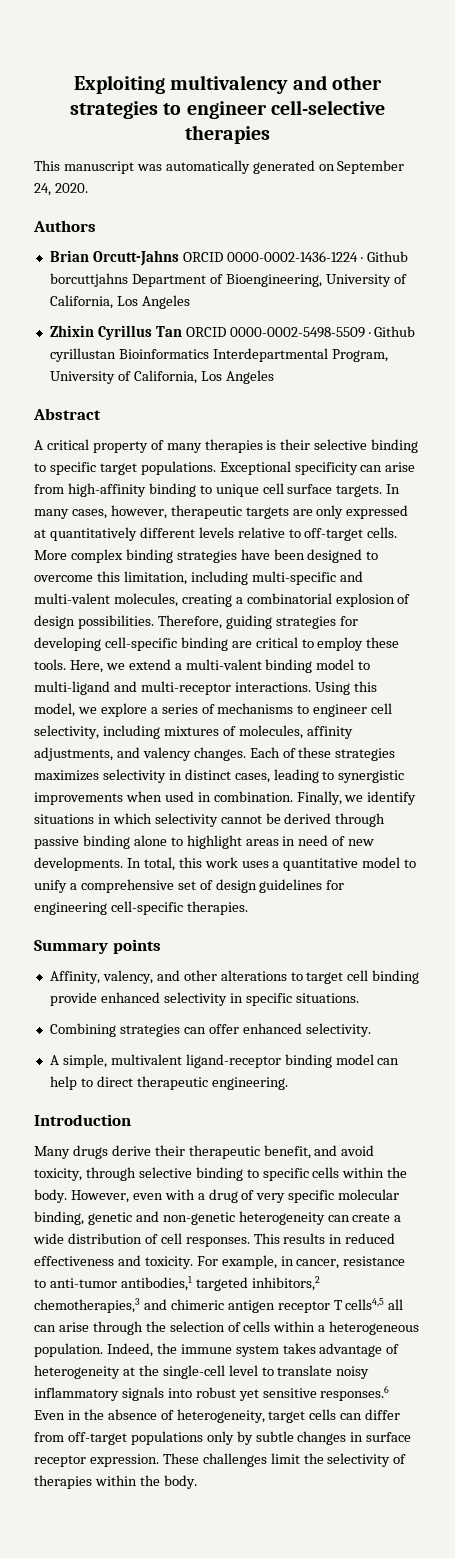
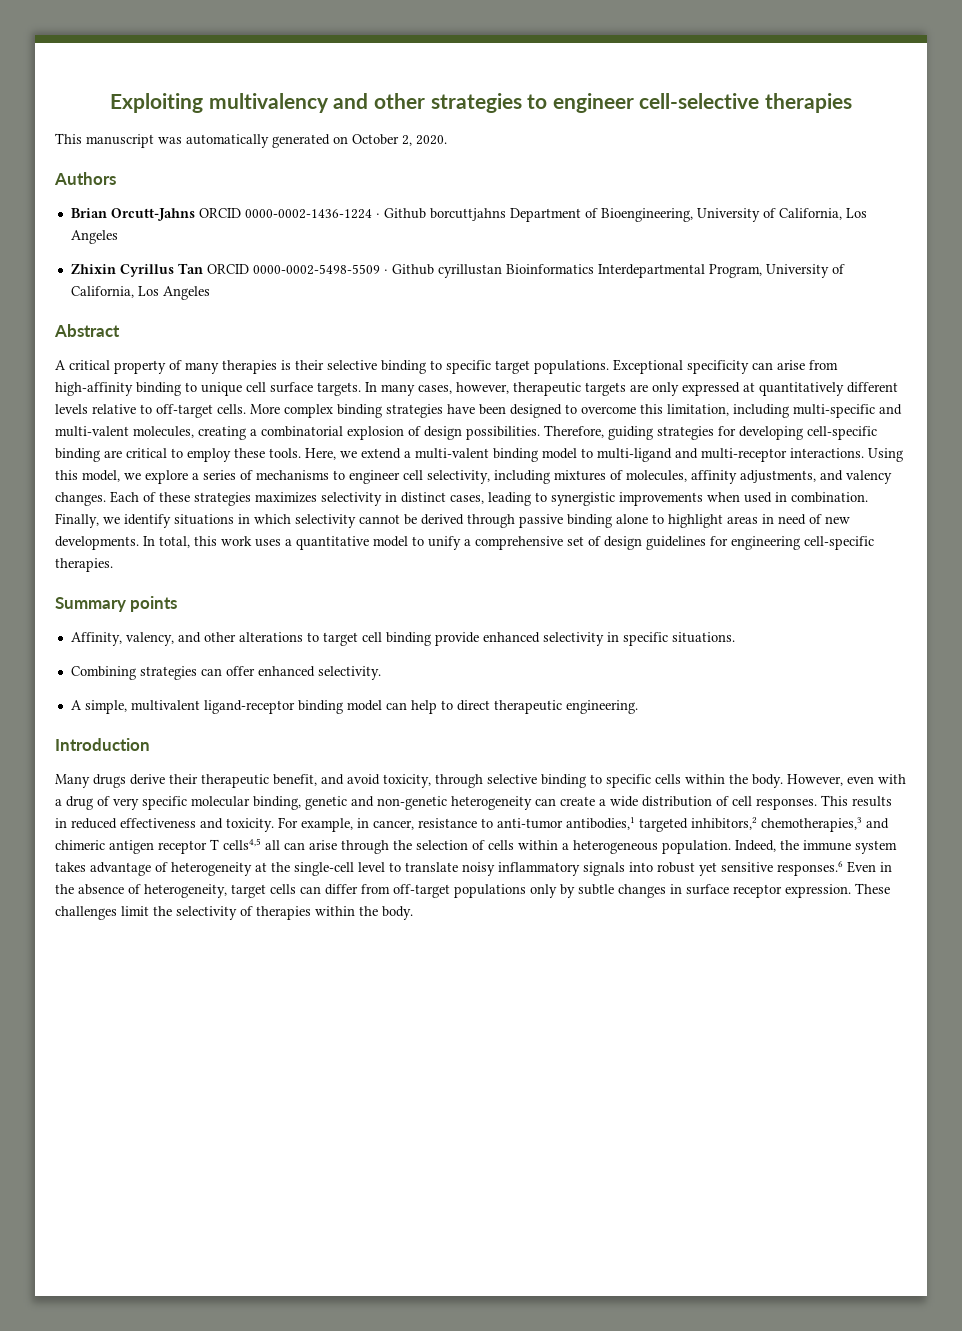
- This manuscript was automatically generated on September 24, 2020.
+ This manuscript was automatically generated on October 2, 2020.

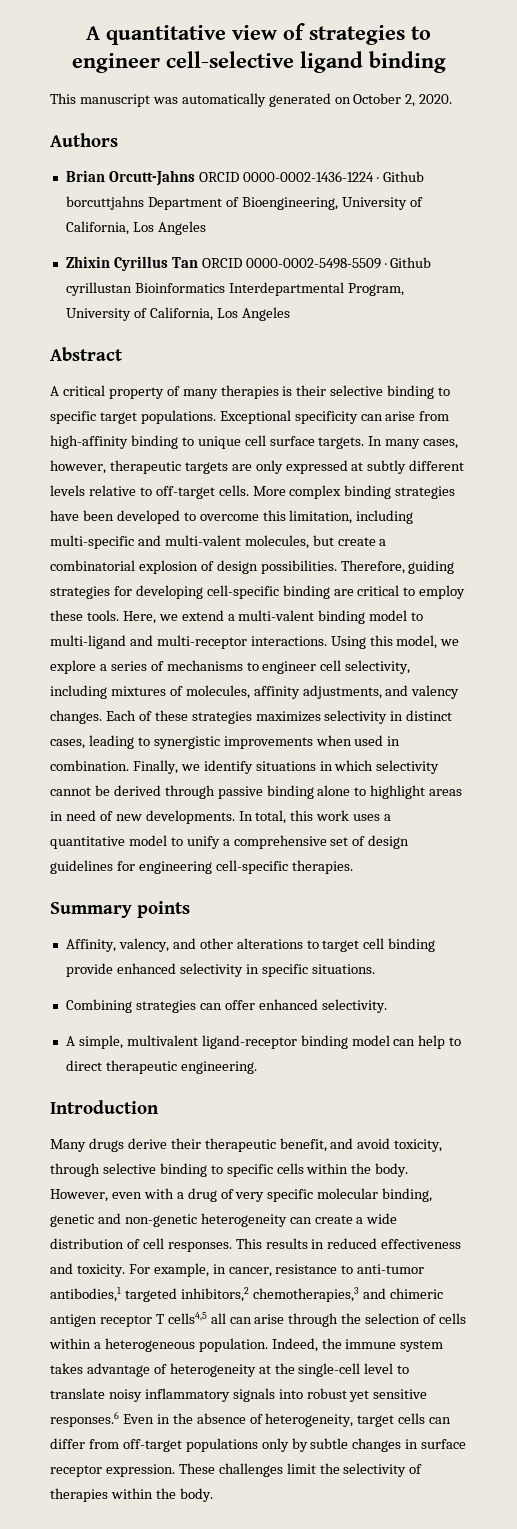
- Exploiting multivalency and other strategies to engineer cell-selective therapies
+ A quantitative view of strategies to engineer cell-selective ligand binding
- In many cases, however, therapeutic targets are only expressed at quantitatively different levels relative to off-target cells.
+ In many cases, however, therapeutic targets are only expressed at subtly different levels relative to off-target cells.
- More complex binding strategies have been designed to overcome this limitation, including multi-specific and multi-valent molecules, creating a combinatorial explosion of design possibilities.
+ More complex binding strategies have been developed to overcome this limitation, including multi-specific and multi-valent molecules, but create a combinatorial explosion of design possibilities.

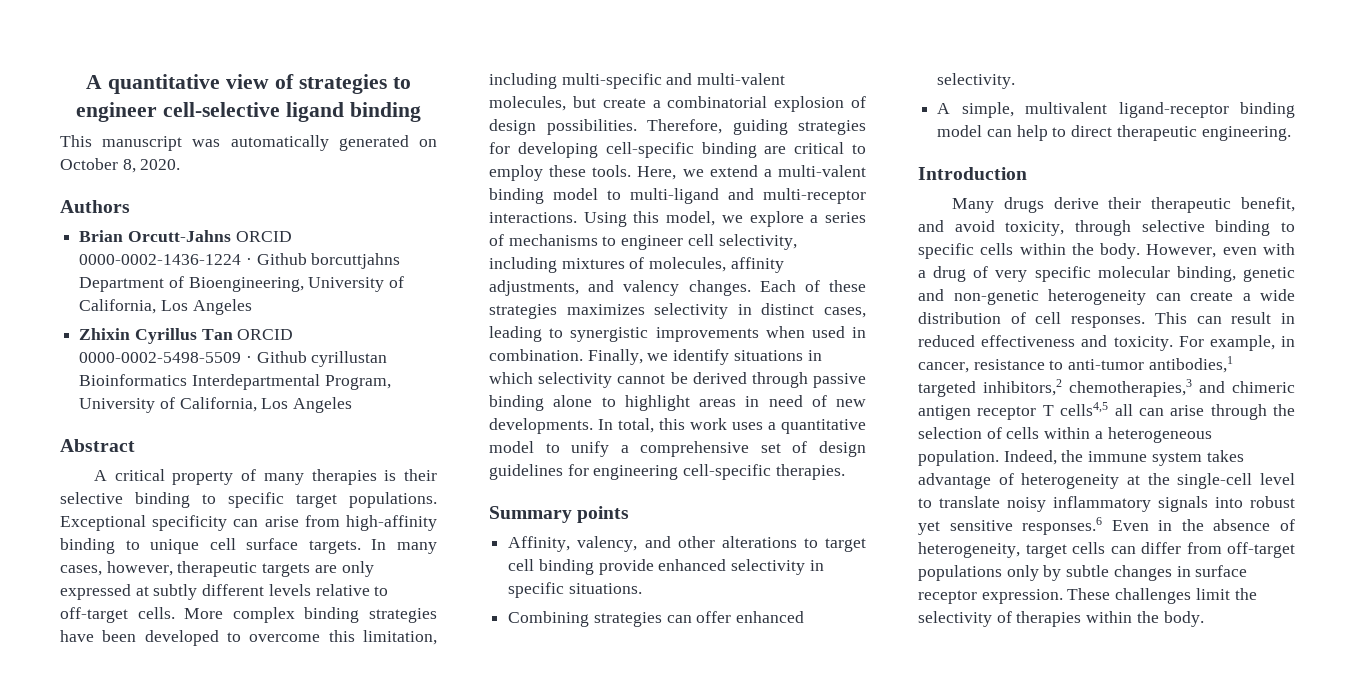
- This manuscript was automatically generated on October 2, 2020.
+ This manuscript was automatically generated on October 8, 2020.
- This results in reduced effectiveness and toxicity.
+ This can result in reduced effectiveness and toxicity.

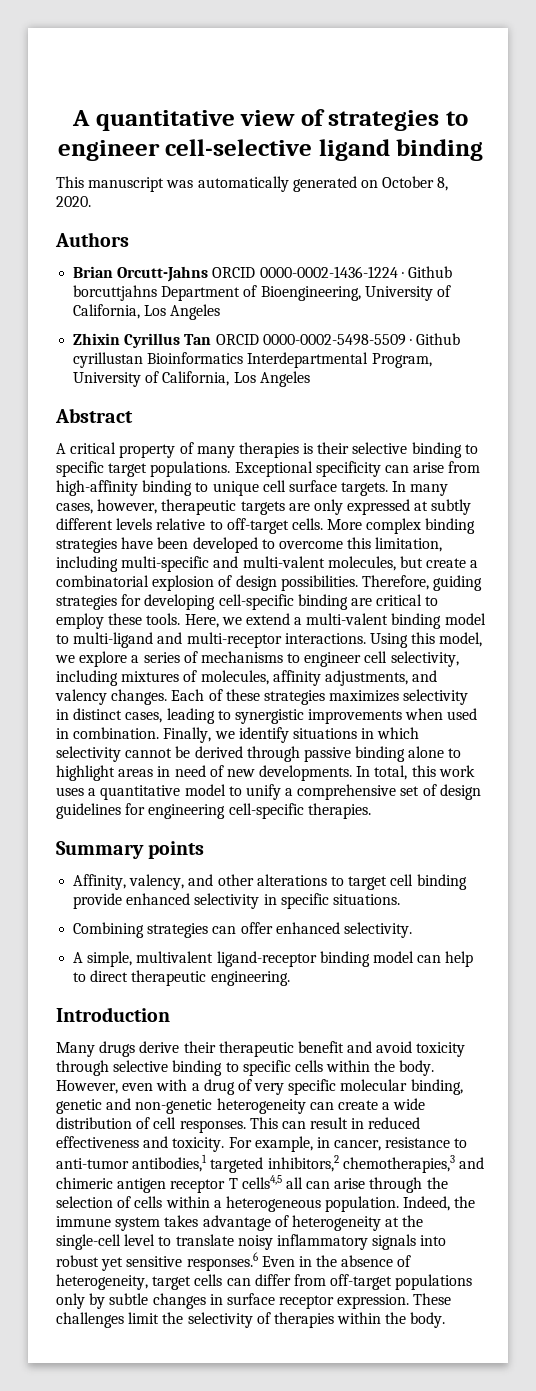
- Many drugs derive their therapeutic benefit, and avoid toxicity, through selective binding to specific cells within the body.
+ Many drugs derive their therapeutic benefit and avoid toxicity through selective binding to specific cells within the body.

